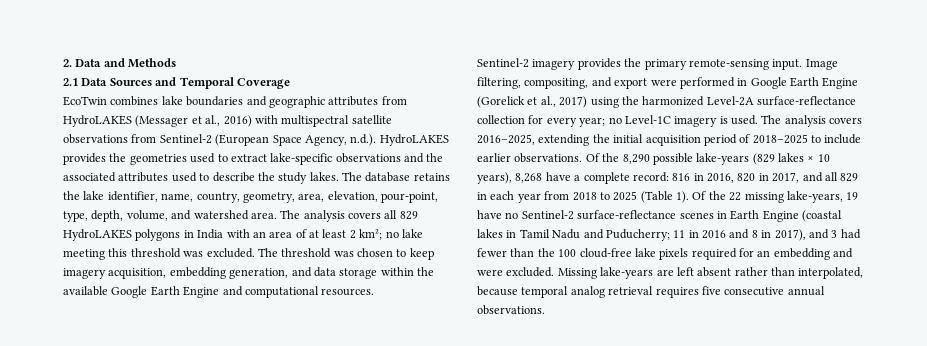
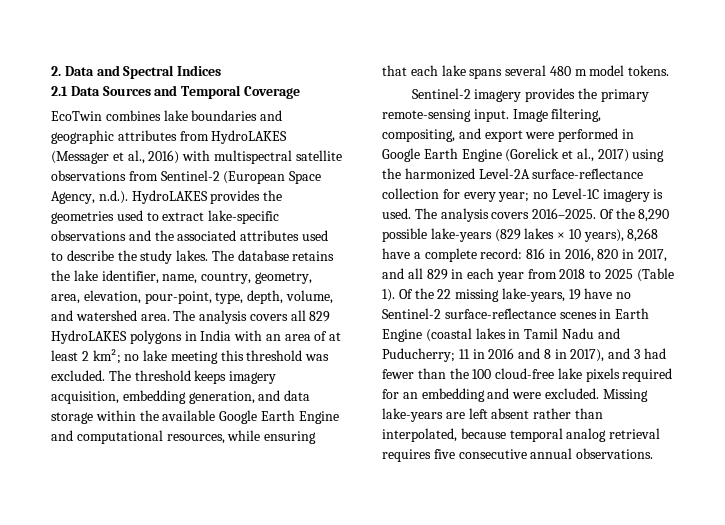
- 2. Data and Methods
+ 2. Data and Spectral Indices
- The threshold was chosen to keep imagery acquisition, embedding generation, and data storage within the available Google Earth Engine and computational resources.
+ The threshold keeps imagery acquisition, embedding generation, and data storage within the available Google Earth Engine and computational resources, while ensuring that each lake spans several 480 m model tokens.
- The analysis covers 2016–2025, extending the initial acquisition period of 2018–2025 to include earlier observations.
+ The analysis covers 2016–2025.

